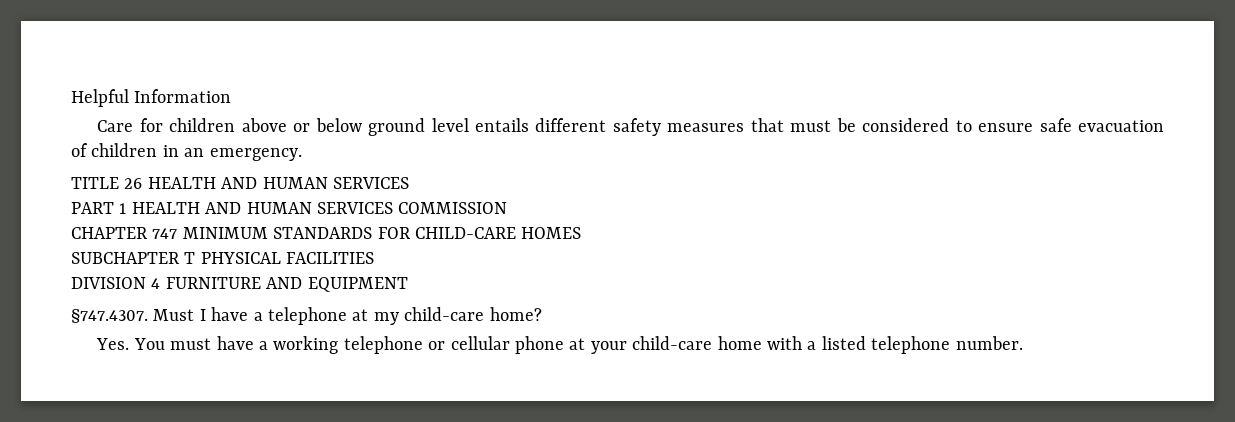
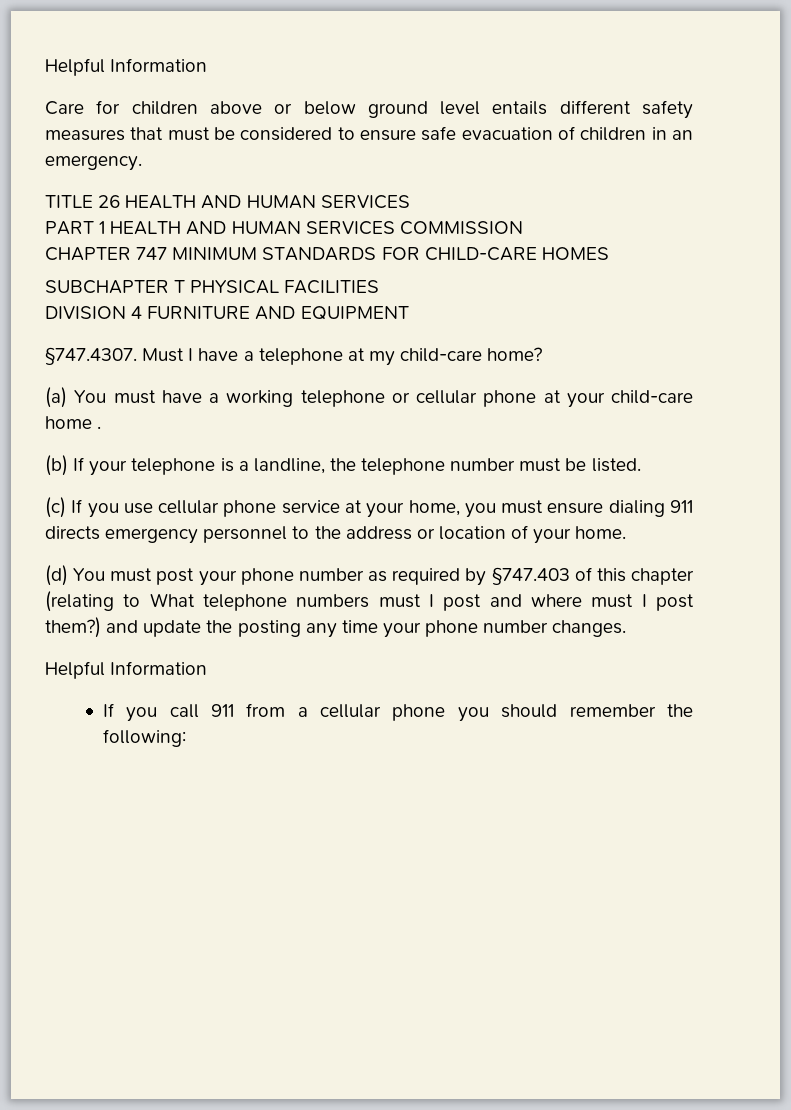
- Yes. You must have a working telephone or cellular phone at your child-care home with a listed telephone number.
+ (a) You must have a working telephone or cellular phone at your child-care home .
+ (b) If your telephone is a landline, the telephone number must be listed.
+ (c) If you use cellular phone service at your home, you must ensure dialing 911 directs emergency personnel to the address or location of your home.
+ (d) You must post your phone number as required by §747.403 of this chapter (relating to What telephone numbers must I post and where must I post them?) and update the posting any time your phone number changes.
+ Helpful Information
+ If you call 911 from a cellular phone you should remember the following:

